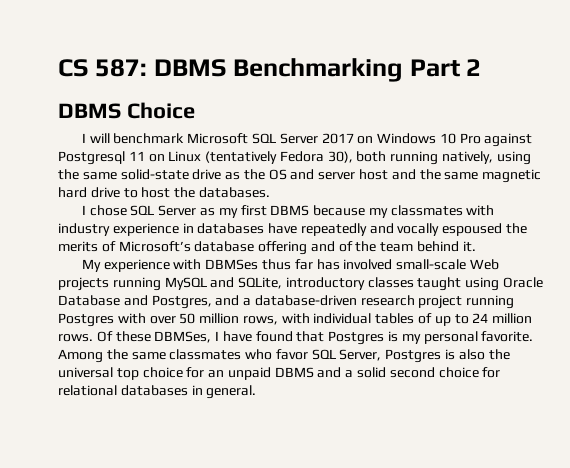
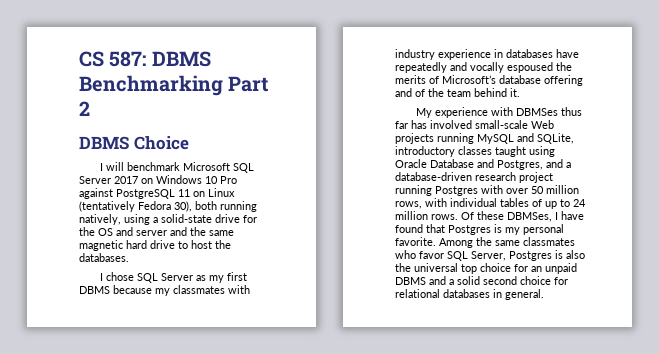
- I will benchmark Microsoft SQL Server 2017 on Windows 10 Pro against Postgresql 11 on Linux (tentatively Fedora 30), both running natively, using the same solid-state drive as the OS and server host and the same magnetic hard drive to host the databases.
+ I will benchmark Microsoft SQL Server 2017 on Windows 10 Pro against PostgreSQL 11 on Linux (tentatively Fedora 30), both running natively, using a solid-state drive for the OS and server and the same magnetic hard drive to host the databases.

